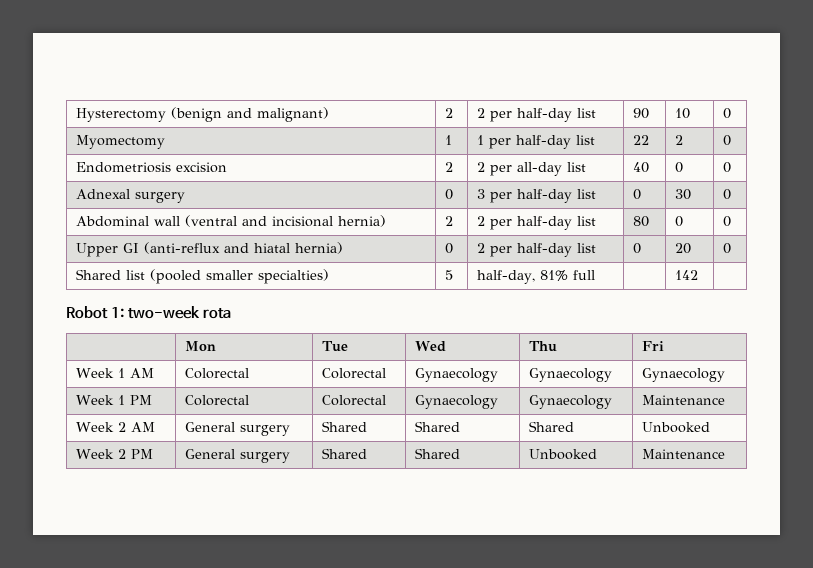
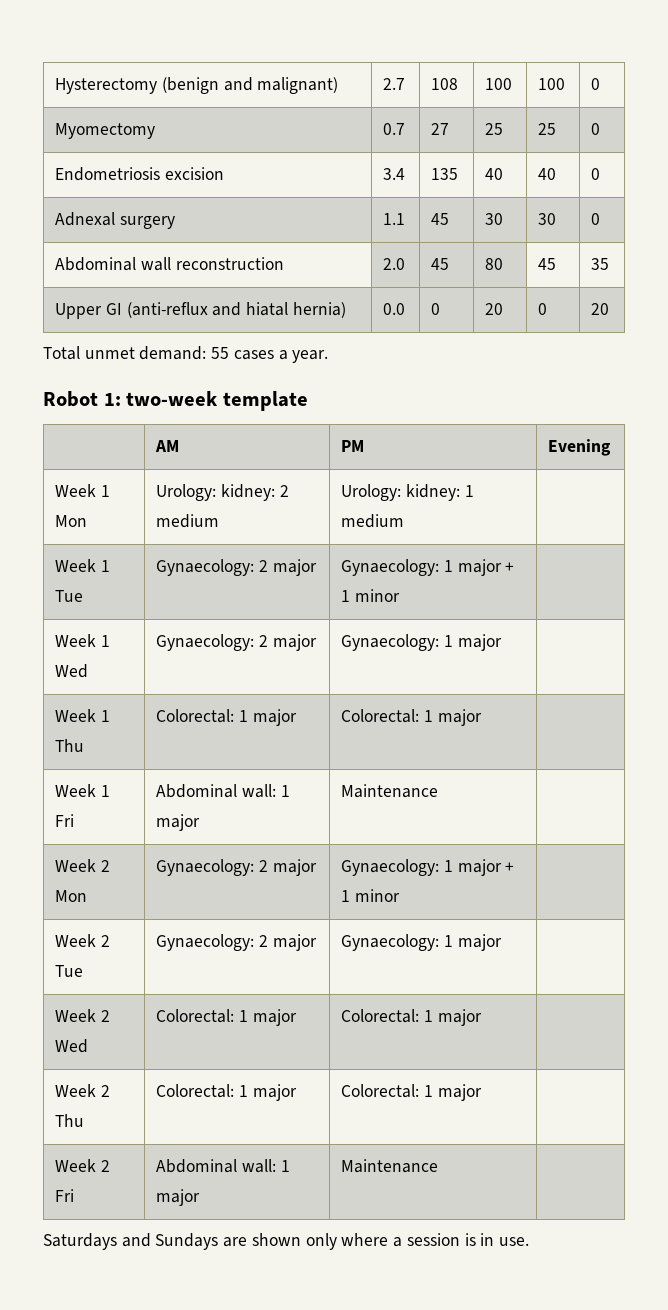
- Hysterectomy (benign and malignant) | 2 | 2 per half-day list | 90 | 10 | 0
- Myomectomy | 1 | 1 per half-day list | 22 | 2 | 0
- Endometriosis excision | 2 | 2 per all-day list | 40 | 0 | 0
+ Hysterectomy (benign and malignant) | 2.7 | 108 | 100 | 100 | 0
+ Myomectomy | 0.7 | 27 | 25 | 25 | 0
+ Endometriosis excision | 3.4 | 135 | 40 | 40 | 0
- Adnexal surgery | 0 | 3 per half-day list | 0 | 30 | 0
- Abdominal wall (ventral and incisional hernia) | 2 | 2 per half-day list | 80 | 0 | 0
+ Adnexal surgery | 1.1 | 45 | 30 | 30 | 0
+ Abdominal wall reconstruction | 2.0 | 45 | 80 | 45 | 35
- Upper GI (anti-reflux and hiatal hernia) | 0 | 2 per half-day list | 0 | 20 | 0
- Shared list (pooled smaller specialties) | 5 | half-day, 81% full | | 142 |
- Robot 1: two-week rota
- | Mon | Tue | Wed | Thu | Fri
- Week 1 AM | Colorectal | Colorectal | Gynaecology | Gynaecology | Gynaecology
- Week 1 PM | Colorectal | Colorectal | Gynaecology | Gynaecology | Maintenance
- Week 2 AM | General surgery | Shared | Shared | Shared | Unbooked
- Week 2 PM | General surgery | Shared | Shared | Unbooked | Maintenance
+ Upper GI (anti-reflux and hiatal hernia) | 0.0 | 0 | 20 | 0 | 20
+ Total unmet demand: 55 cases a year.
+ Robot 1: two-week template
+ | AM | PM | Evening
+ Week 1 Mon | Urology: kidney: 2 medium | Urology: kidney: 1 medium |
+ Week 1 Tue | Gynaecology: 2 major | Gynaecology: 1 major + 1 minor |
+ Week 1 Wed | Gynaecology: 2 major | Gynaecology: 1 major |
+ Week 1 Thu | Colorectal: 1 major | Colorectal: 1 major |
+ Week 1 Fri | Abdominal wall: 1 major | Maintenance |
+ Week 2 Mon | Gynaecology: 2 major | Gynaecology: 1 major + 1 minor |
+ Week 2 Tue | Gynaecology: 2 major | Gynaecology: 1 major |
+ Week 2 Wed | Colorectal: 1 major | Colorectal: 1 major |
+ Week 2 Thu | Colorectal: 1 major | Colorectal: 1 major |
+ Week 2 Fri | Abdominal wall: 1 major | Maintenance |
+ Saturdays and Sundays are shown only where a session is in use.

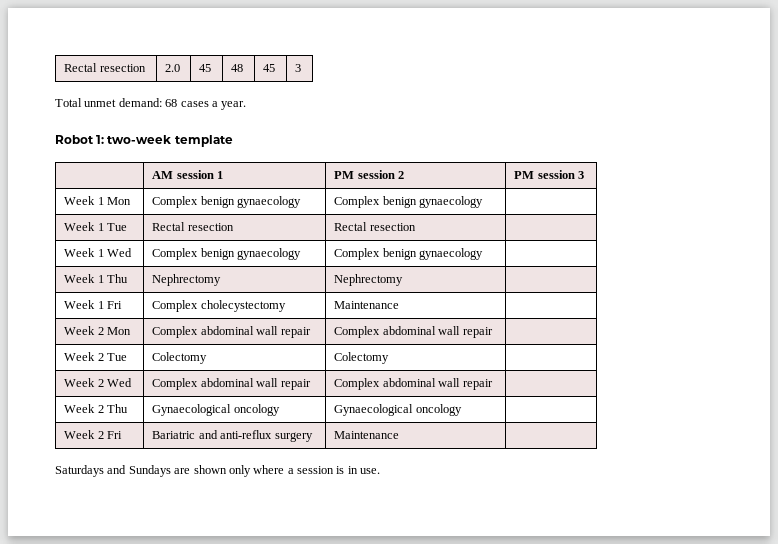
- Hysterectomy (benign and malignant) | 2.7 | 108 | 100 | 100 | 0
- Myomectomy | 0.7 | 27 | 25 | 25 | 0
- Endometriosis excision | 3.4 | 135 | 40 | 40 | 0
- Adnexal surgery | 1.1 | 45 | 30 | 30 | 0
- Abdominal wall reconstruction | 2.0 | 45 | 80 | 45 | 35
- Upper GI (anti-reflux and hiatal hernia) | 0.0 | 0 | 20 | 0 | 20
+ Rectal resection | 2.0 | 45 | 48 | 45 | 3
- Total unmet demand: 55 cases a year.
+ Total unmet demand: 68 cases a year.
- | AM | PM | Evening
- Week 1 Mon | Urology: kidney: 2 medium | Urology: kidney: 1 medium |
- Week 1 Tue | Gynaecology: 2 major | Gynaecology: 1 major + 1 minor |
- Week 1 Wed | Gynaecology: 2 major | Gynaecology: 1 major |
- Week 1 Thu | Colorectal: 1 major | Colorectal: 1 major |
+ | AM session 1 | PM session 2 | PM session 3
+ Week 1 Mon | Complex benign gynaecology | Complex benign gynaecology |
+ Week 1 Tue | Rectal resection | Rectal resection |
+ Week 1 Wed | Complex benign gynaecology | Complex benign gynaecology |
+ Week 1 Thu | Nephrectomy | Nephrectomy |
- Week 1 Fri | Abdominal wall: 1 major | Maintenance |
+ Week 1 Fri | Complex cholecystectomy | Maintenance |
- Week 2 Mon | Gynaecology: 2 major | Gynaecology: 1 major + 1 minor |
- Week 2 Tue | Gynaecology: 2 major | Gynaecology: 1 major |
- Week 2 Wed | Colorectal: 1 major | Colorectal: 1 major |
- Week 2 Thu | Colorectal: 1 major | Colorectal: 1 major |
+ Week 2 Mon | Complex abdominal wall repair | Complex abdominal wall repair |
+ Week 2 Tue | Colectomy | Colectomy |
+ Week 2 Wed | Complex abdominal wall repair | Complex abdominal wall repair |
+ Week 2 Thu | Gynaecological oncology | Gynaecological oncology |
- Week 2 Fri | Abdominal wall: 1 major | Maintenance |
+ Week 2 Fri | Bariatric and anti-reflux surgery | Maintenance |

